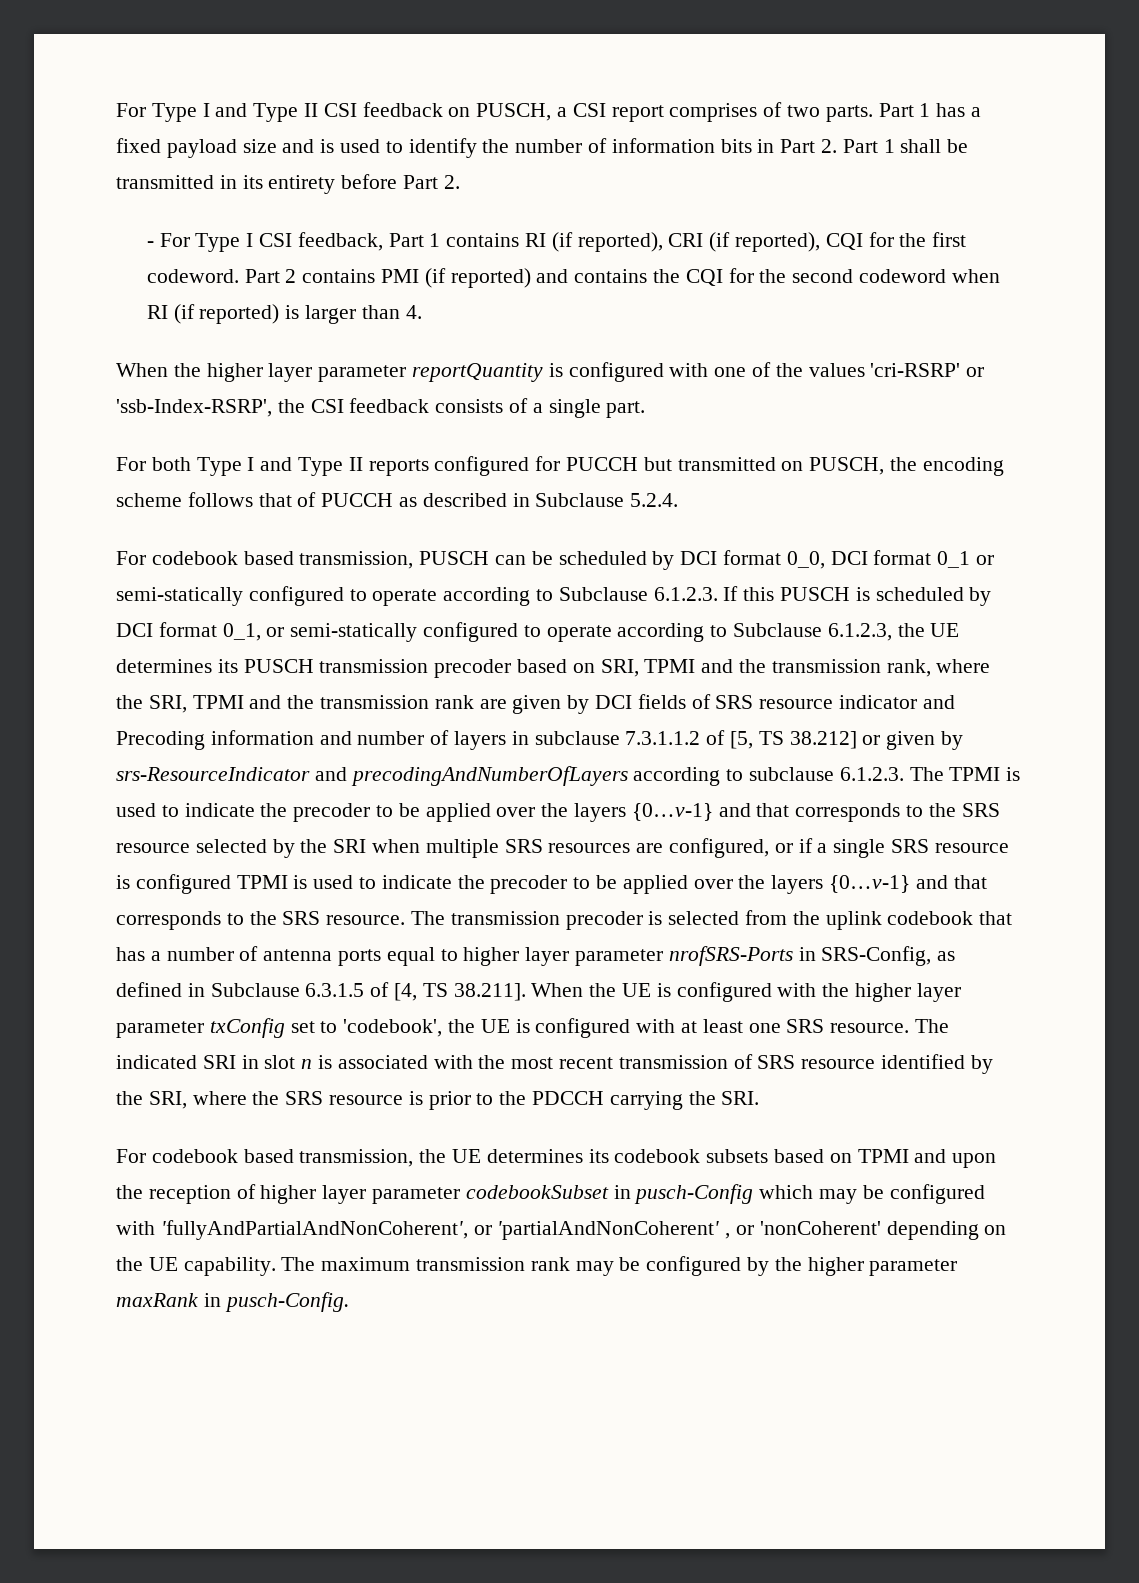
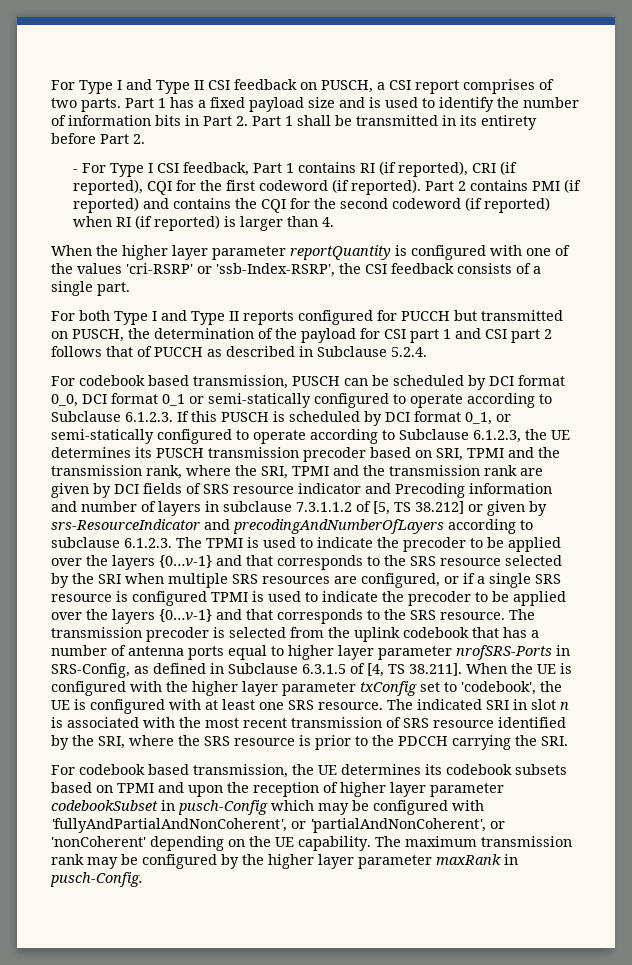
- - For Type I CSI feedback, Part 1 contains RI (if reported), CRI (if reported), CQI for the first codeword.
+ - For Type I CSI feedback, Part 1 contains RI (if reported), CRI (if reported), CQI for the first codeword (if reported).
- Part 2 contains PMI (if reported) and contains the CQI for the second codeword when RI (if reported) is larger than 4.
+ Part 2 contains PMI (if reported) and contains the CQI for the second codeword (if reported) when RI (if reported) is larger than 4.
- For both Type I and Type II reports configured for PUCCH but transmitted on PUSCH, the encoding scheme follows that of PUCCH as described in Subclause 5.2.4.
+ For both Type I and Type II reports configured for PUCCH but transmitted on PUSCH, the determination of the payload for CSI part 1 and CSI part 2 follows that of PUCCH as described in Subclause 5.2.4.
- For codebook based transmission, the UE determines its codebook subsets based on TPMI and upon the reception of higher layer parameter codebookSubset in pusch-Config which may be configured with 'fullyAndPartialAndNonCoherent', or 'partialAndNonCoherent' , or 'nonCoherent' depending on the UE capability.
+ For codebook based transmission, the UE determines its codebook subsets based on TPMI and upon the reception of higher layer parameter codebookSubset in pusch-Config which may be configured with 'fullyAndPartialAndNonCoherent', or 'partialAndNonCoherent', or 'nonCoherent' depending on the UE capability.
- The maximum transmission rank may be configured by the higher parameter maxRank in pusch-Config.
+ The maximum transmission rank may be configured by the higher layer parameter maxRank in pusch-Config.

